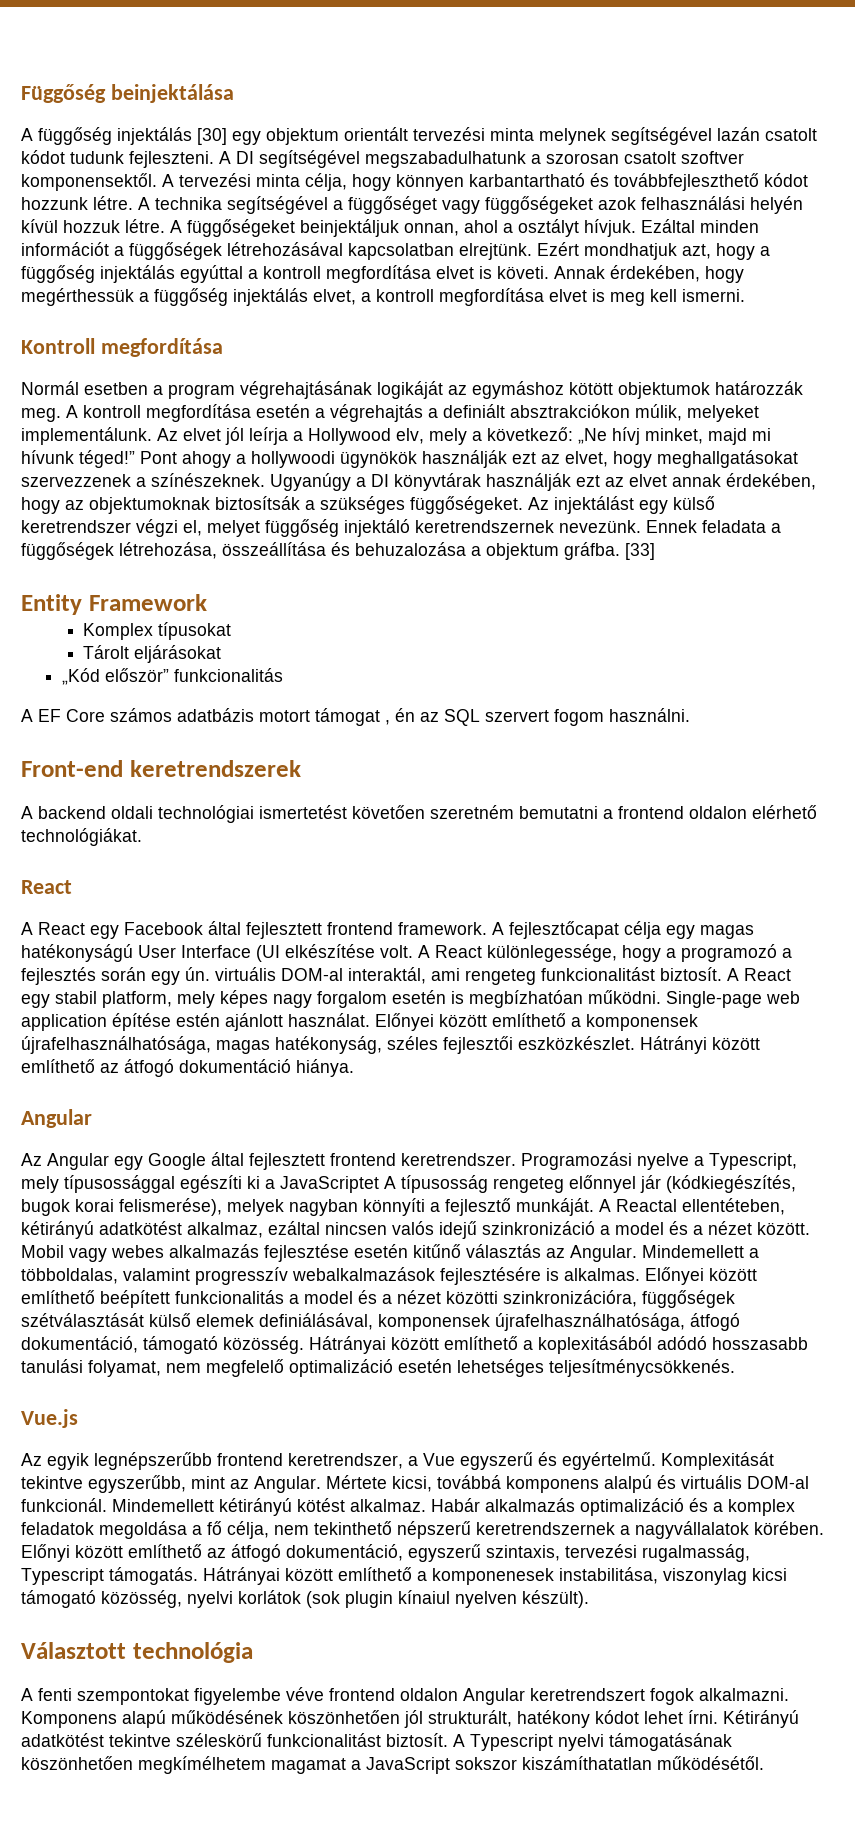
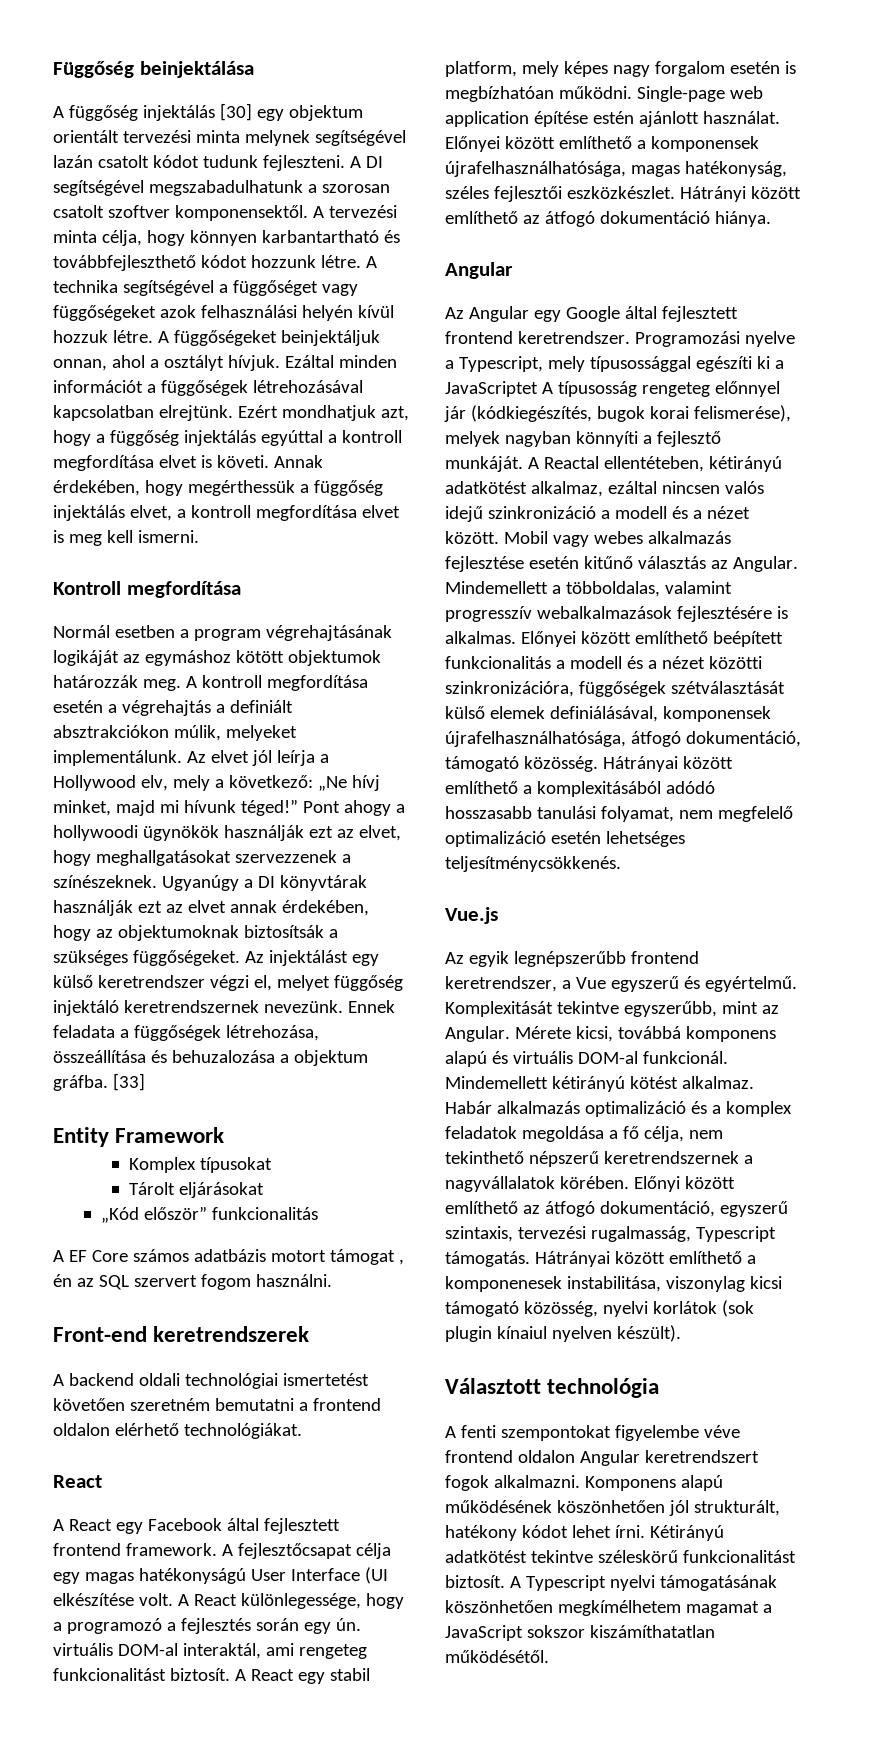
- A fejlesztőcapat célja egy magas hatékonyságú User Interface (UI elkészítése volt.
+ A fejlesztőcsapat célja egy magas hatékonyságú User Interface (UI elkészítése volt.
- A Reactal ellentéteben, kétirányú adatkötést alkalmaz, ezáltal nincsen valós idejű szinkronizáció a model és a nézet között.
+ A Reactal ellentéteben, kétirányú adatkötést alkalmaz, ezáltal nincsen valós idejű szinkronizáció a modell és a nézet között.
- Előnyei között említhető beépített funkcionalitás a model és a nézet közötti szinkronizációra, függőségek szétválasztását külső elemek definiálásával, komponensek újrafelhasználhatósága, átfogó dokumentáció, támogató közösség.
+ Előnyei között említhető beépített funkcionalitás a modell és a nézet közötti szinkronizációra, függőségek szétválasztását külső elemek definiálásával, komponensek újrafelhasználhatósága, átfogó dokumentáció, támogató közösség.
- Hátrányai között említhető a koplexitásából adódó hosszasabb tanulási folyamat, nem megfelelő optimalizáció esetén lehetséges teljesítménycsökkenés.
+ Hátrányai között említhető a komplexitásából adódó hosszasabb tanulási folyamat, nem megfelelő optimalizáció esetén lehetséges teljesítménycsökkenés.
- Mértete kicsi, továbbá komponens alalpú és virtuális DOM-al funkcionál.
+ Mérete kicsi, továbbá komponens alapú és virtuális DOM-al funkcionál.

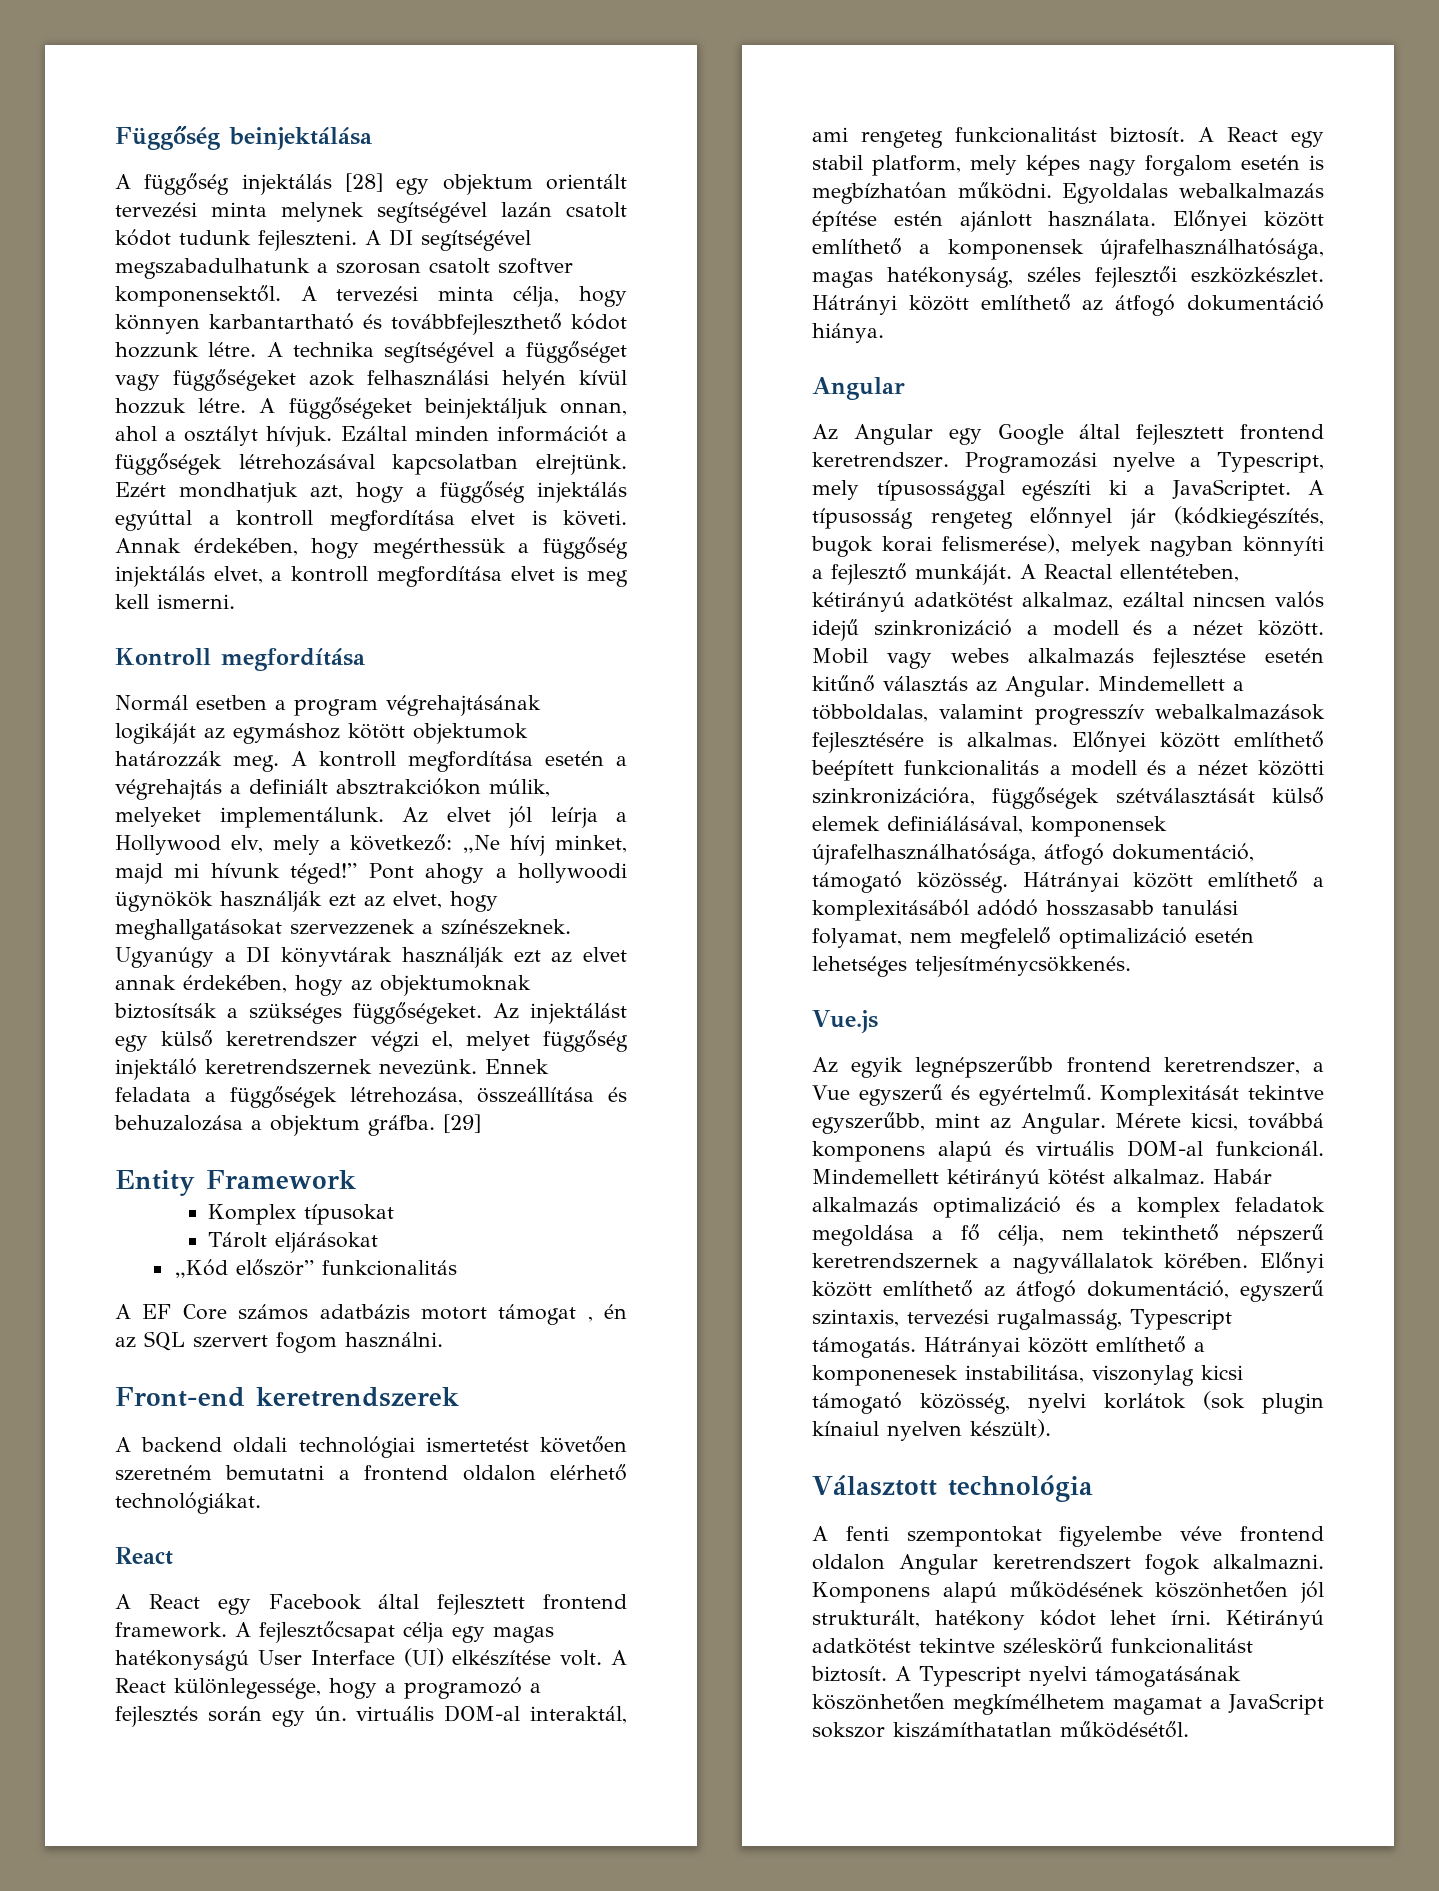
- A függőség injektálás [30] egy objektum orientált tervezési minta melynek segítségével lazán csatolt kódot tudunk fejleszteni.
+ A függőség injektálás [28] egy objektum orientált tervezési minta melynek segítségével lazán csatolt kódot tudunk fejleszteni.
- [33]
+ [29]
- A fejlesztőcsapat célja egy magas hatékonyságú User Interface (UI elkészítése volt.
+ A fejlesztőcsapat célja egy magas hatékonyságú User Interface (UI) elkészítése volt.
- Single-page web application építése estén ajánlott használat.
+ Egyoldalas webalkalmazás építése estén ajánlott használata.
- Programozási nyelve a Typescript, mely típusossággal egészíti ki a JavaScriptet A típusosság rengeteg előnnyel jár (kódkiegészítés, bugok korai felismerése), melyek nagyban könnyíti a fejlesztő munkáját.
+ Programozási nyelve a Typescript, mely típusossággal egészíti ki a JavaScriptet. A típusosság rengeteg előnnyel jár (kódkiegészítés, bugok korai felismerése), melyek nagyban könnyíti a fejlesztő munkáját.

